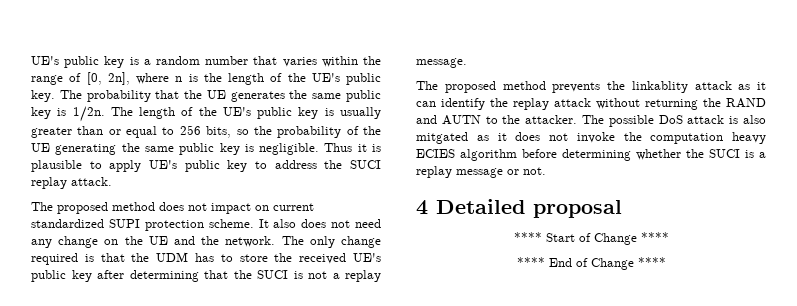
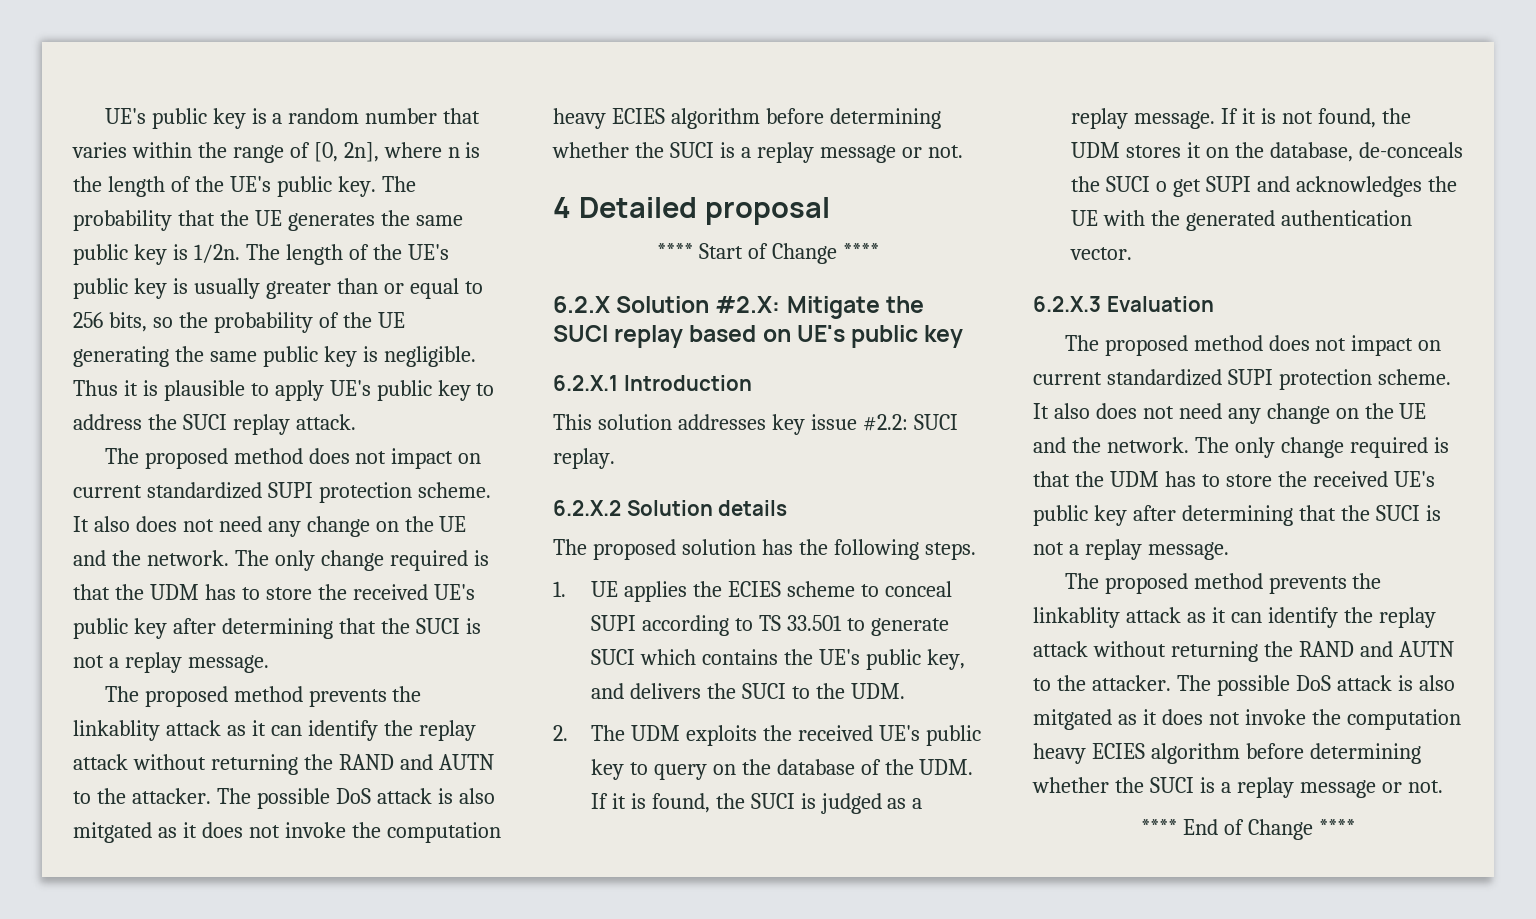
+ 6.2.X Solution #2.X: Mitigate the SUCI replay based on UE's public key
+ 6.2.X.1 Introduction
+ This solution addresses key issue #2.2: SUCI replay.
+ 6.2.X.2 Solution details
+ The proposed solution has the following steps.
+ 1. UE applies the ECIES scheme to conceal SUPI according to TS 33.501 to generate SUCI which contains the UE's public key, and delivers the SUCI to the UDM.
+ 2. The UDM exploits the received UE's public key to query on the database of the UDM. If it is found, the SUCI is judged as a replay message. If it is not found, the UDM stores it on the database, de-conceals the SUCI o get SUPI and acknowledges the UE with the generated authentication vector.
+ 6.2.X.3 Evaluation
+ The proposed method does not impact on current standardized SUPI protection scheme. It also does not need any change on the UE and the network. The only change required is that the UDM has to store the received UE's public key after determining that the SUCI is not a replay message.
+ The proposed method prevents the linkablity attack as it can identify the replay attack without returning the RAND and AUTN to the attacker. The possible DoS attack is also mitgated as it does not invoke the computation heavy ECIES algorithm before determining whether the SUCI is a replay message or not.

